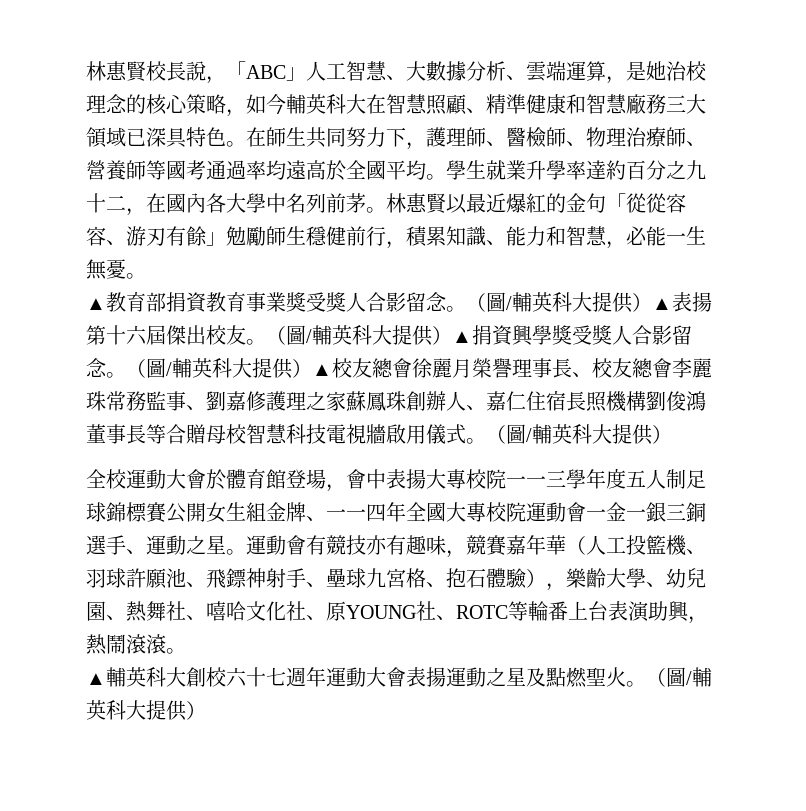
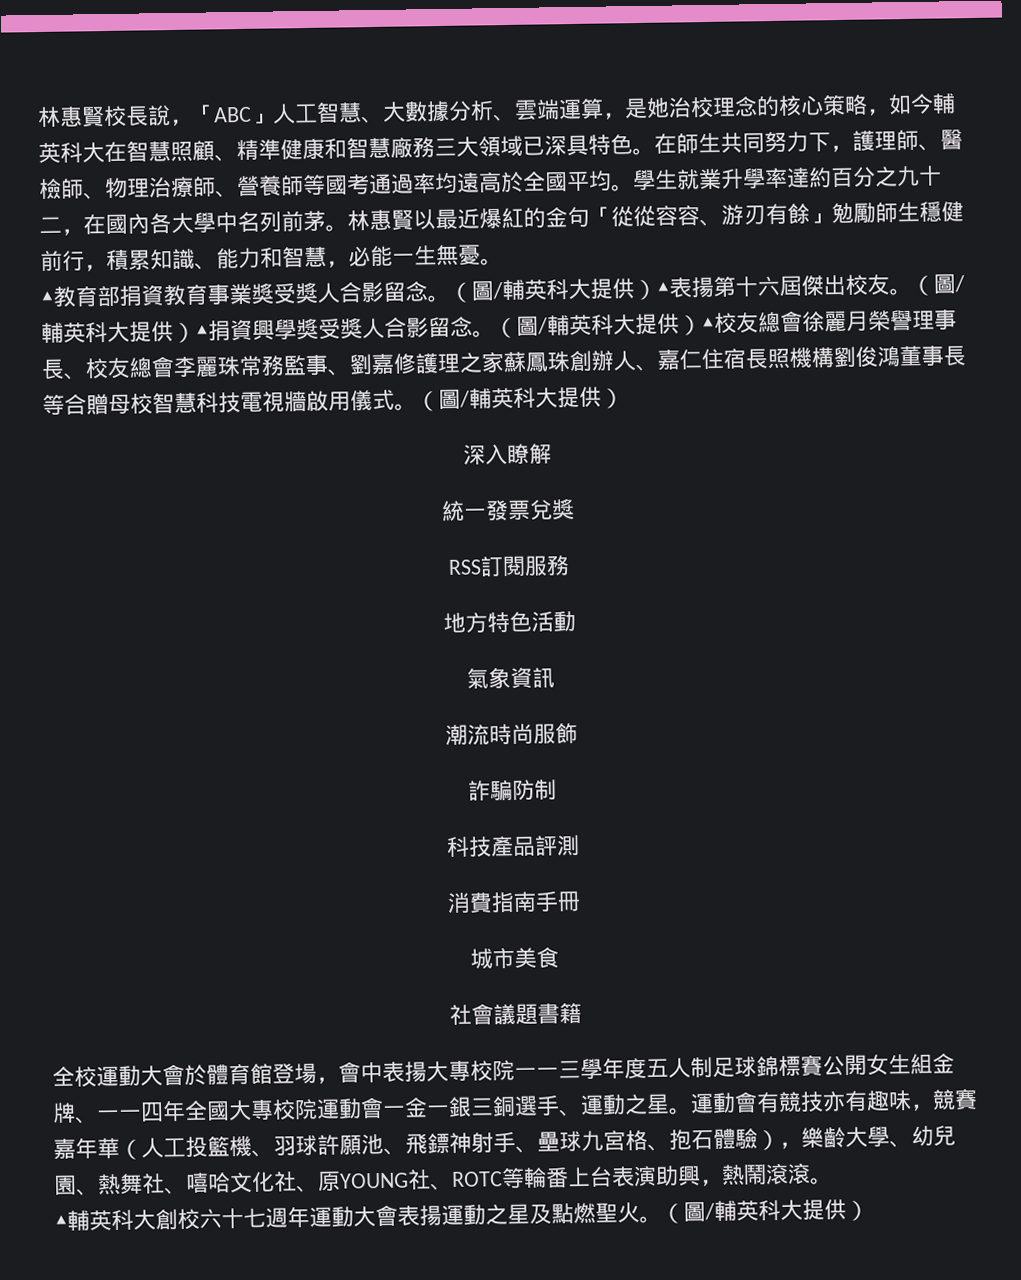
+ 深入瞭解
+ 統一發票兌獎
+ RSS訂閱服務
+ 地方特色活動
+ 氣象資訊
+ 潮流時尚服飾
+ 詐騙防制
+ 科技產品評測
+ 消費指南手冊
+ 城市美食
+ 社會議題書籍

